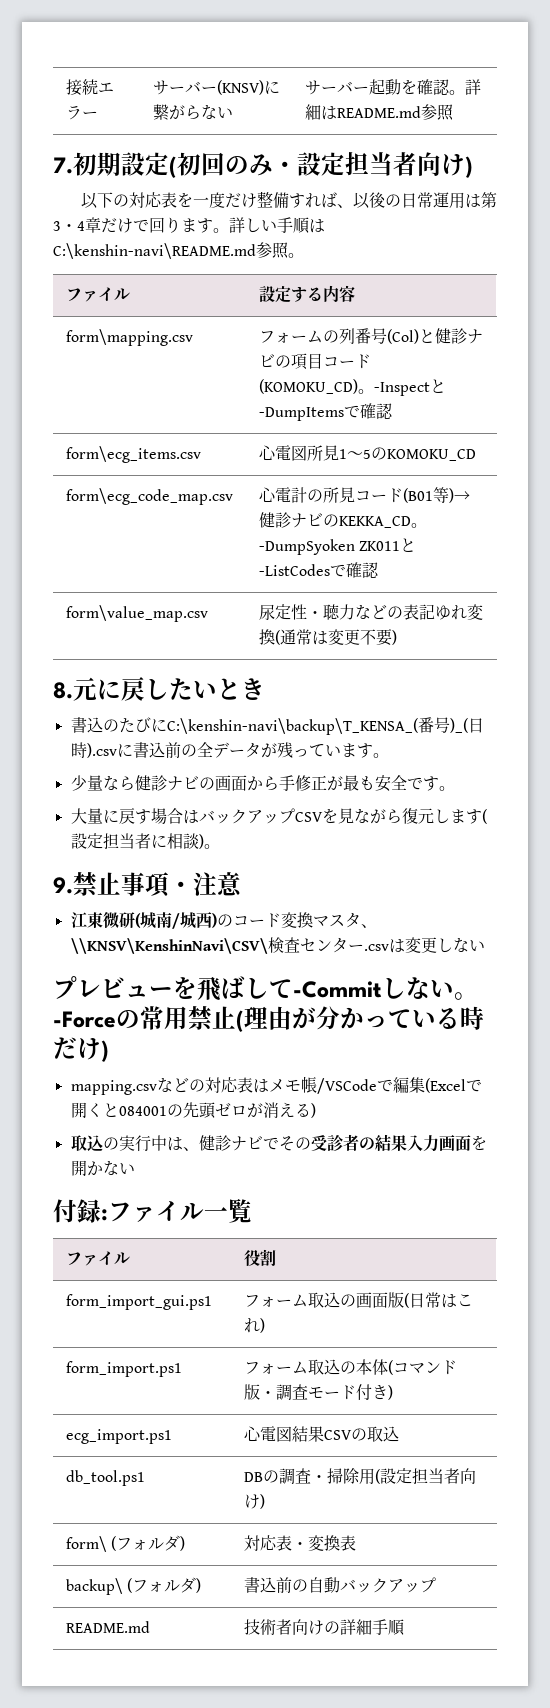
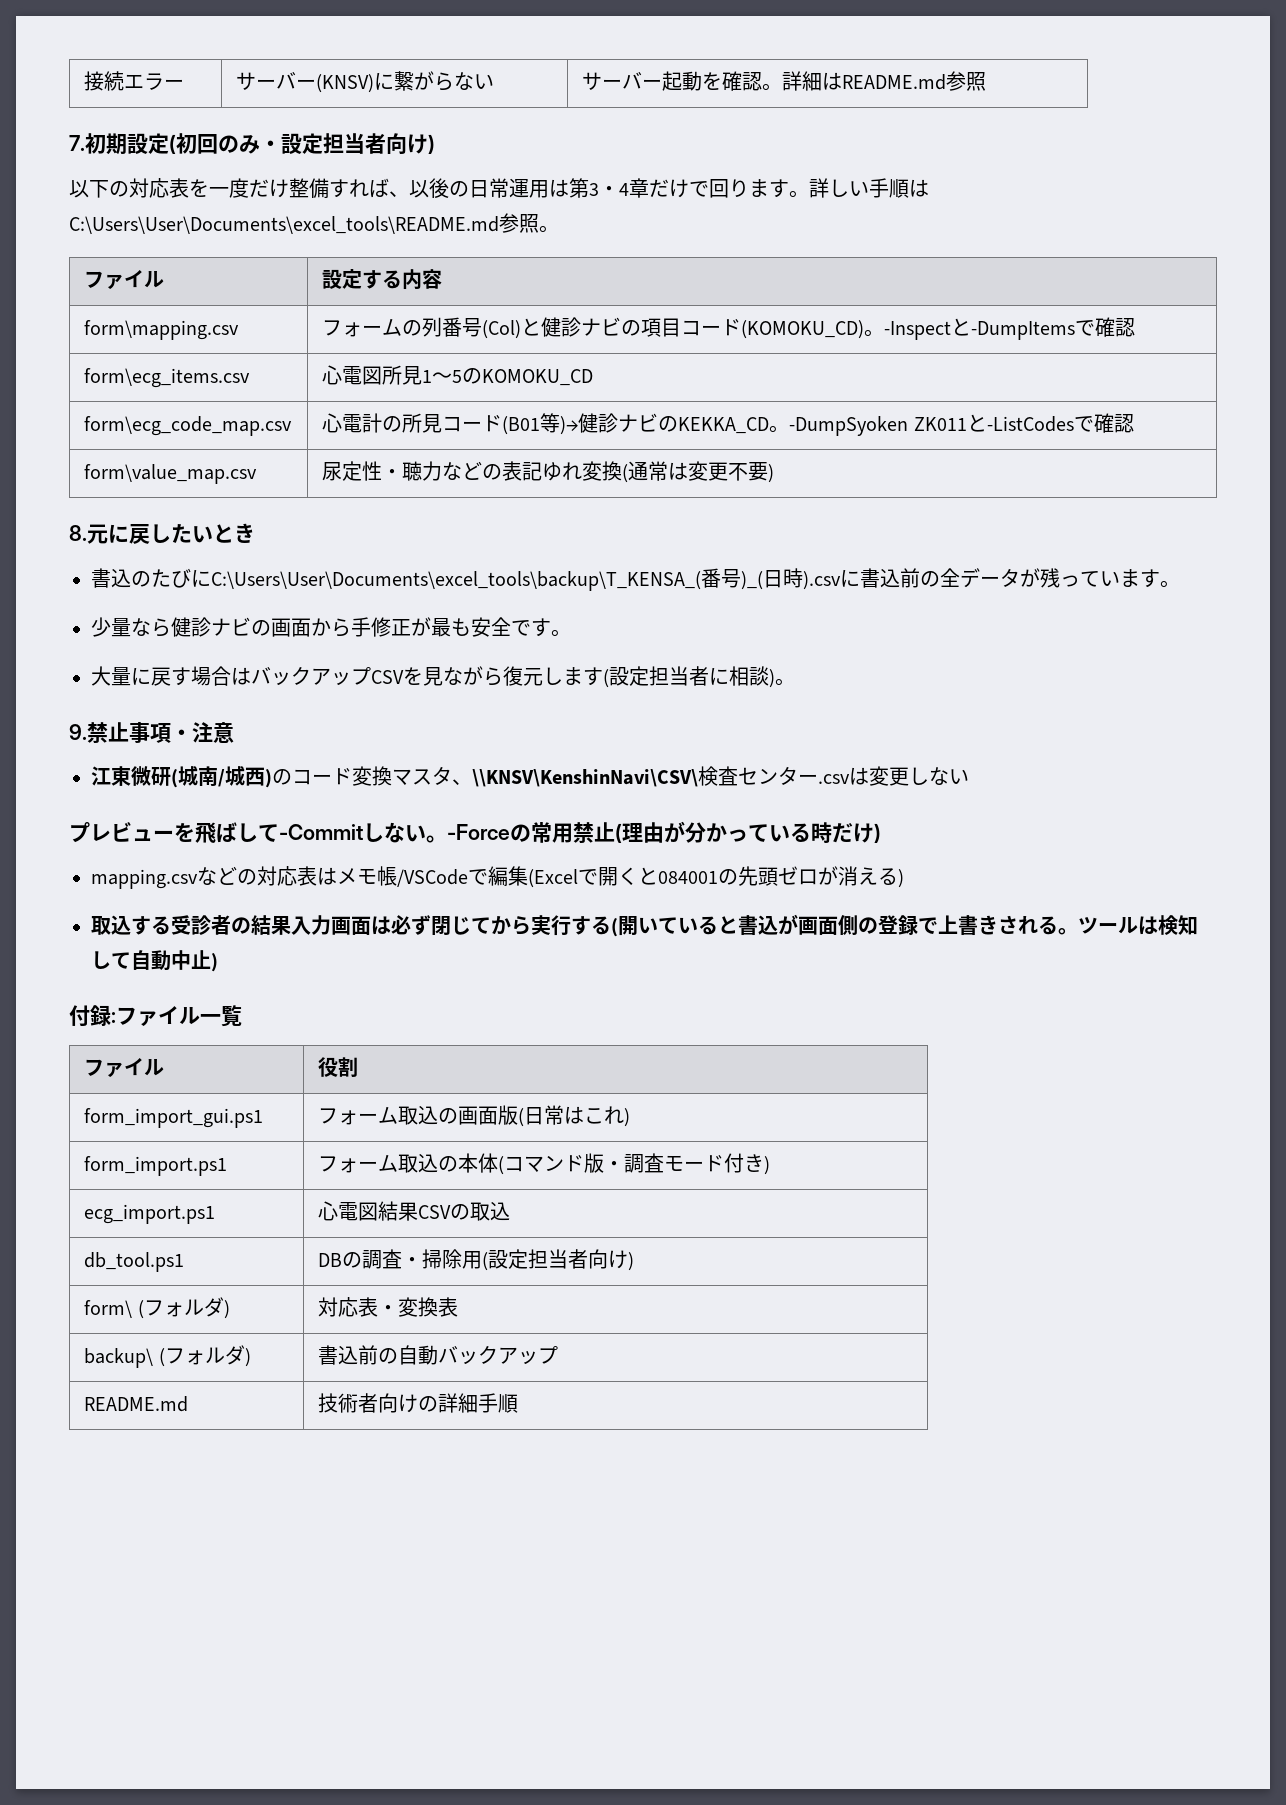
- 詳しい手順はC:\kenshin-navi\README.md参照。
+ 詳しい手順はC:\Users\User\Documents\excel_tools\README.md参照。
- 書込のたびにC:\kenshin-navi\backup\T_KENSA_(番号)_(日時).csvに書込前の全データが残っています。
+ 書込のたびにC:\Users\User\Documents\excel_tools\backup\T_KENSA_(番号)_(日時).csvに書込前の全データが残っています。
- 取込の実行中は、健診ナビでその受診者の結果入力画面を開かない
+ 取込する受診者の結果入力画面は必ず閉じてから実行する(開いていると書込が画面側の登録で上書きされる。ツールは検知して自動中止)

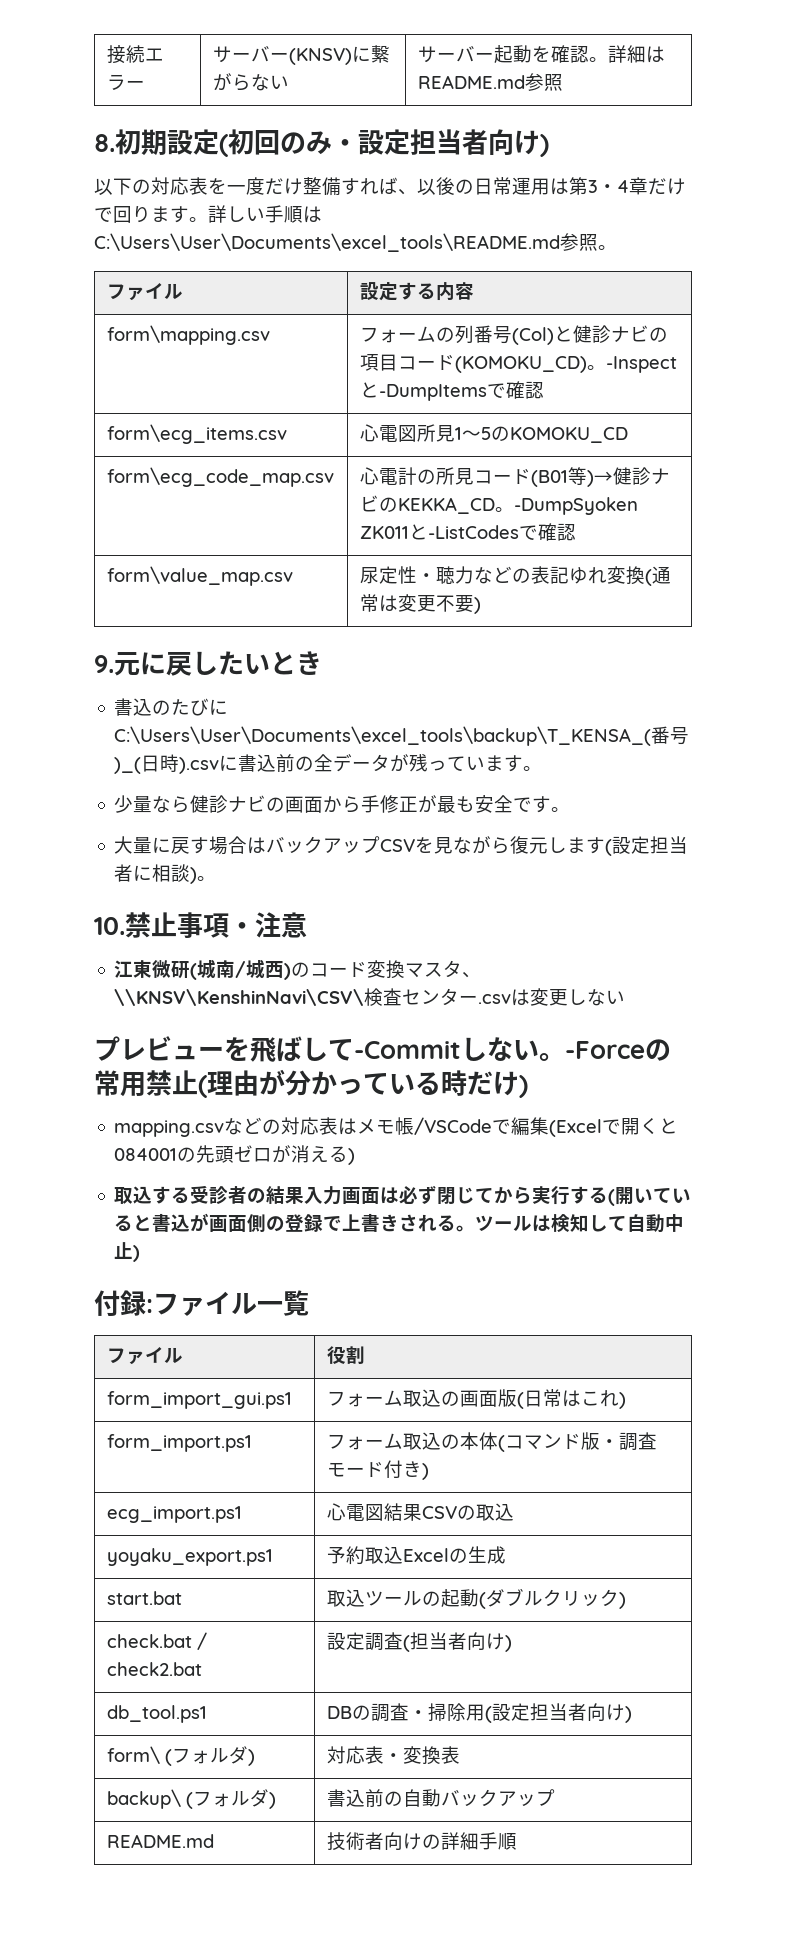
- 7.初期設定(初回のみ・設定担当者向け)
+ 8.初期設定(初回のみ・設定担当者向け)
- 8.元に戻したいとき
+ 9.元に戻したいとき
- 9.禁止事項・注意
+ 10.禁止事項・注意
+ yoyaku_export.ps1 | 予約取込Excelの生成
+ start.bat | 取込ツールの起動(ダブルクリック)
+ check.bat / check2.bat | 設定調査(担当者向け)

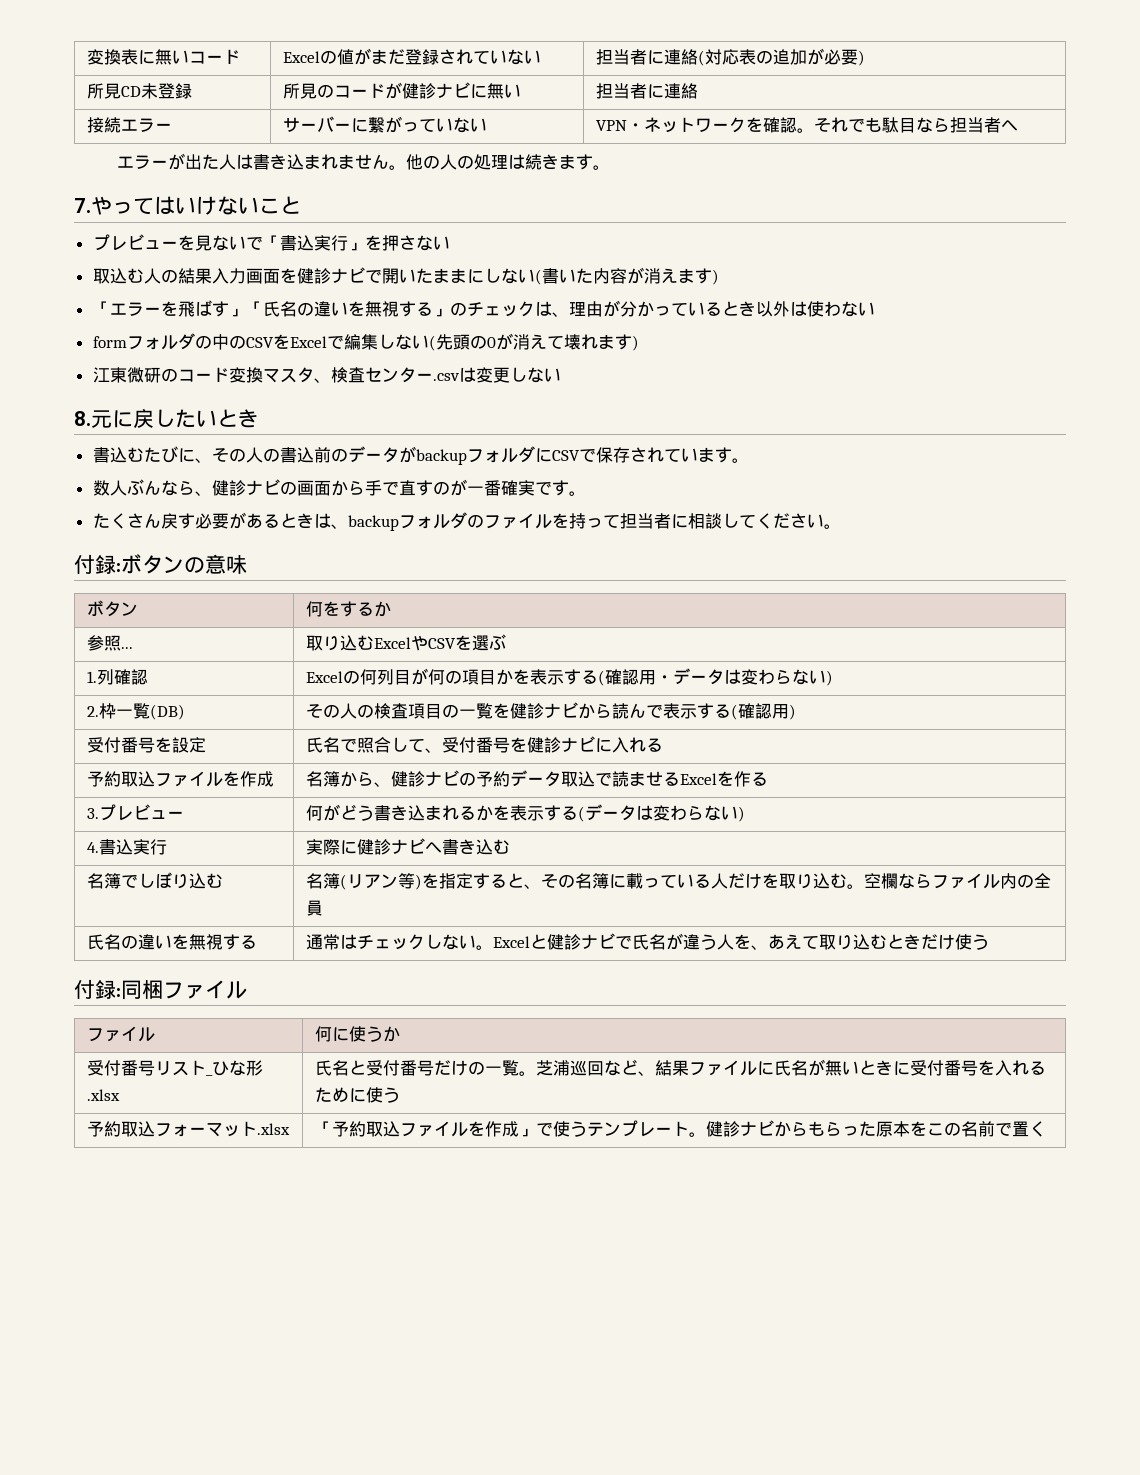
+ 変換表に無いコード | Excelの値がまだ登録されていない | 担当者に連絡(対応表の追加が必要)
+ 所見CD未登録 | 所見のコードが健診ナビに無い | 担当者に連絡
- 接続エラー | サーバー(KNSV)に繋がらない | サーバー起動を確認。詳細はREADME.md参照
- 8.初期設定(初回のみ・設定担当者向け)
- 以下の対応表を一度だけ整備すれば、以後の日常運用は第3・4章だけで回ります。詳しい手順はC:\Users\User\Documents\excel_tools\README.md参照。
- ファイル | 設定する内容
- form\mapping.csv | フォームの列番号(Col)と健診ナビの項目コード(KOMOKU_CD)。-Inspectと-DumpItemsで確認
- form\ecg_items.csv | 心電図所見1〜5のKOMOKU_CD
- form\ecg_code_map.csv | 心電計の所見コード(B01等)→健診ナビのKEKKA_CD。-DumpSyoken ZK011と-ListCodesで確認
- form\value_map.csv | 尿定性・聴力などの表記ゆれ変換(通常は変更不要)
- 9.元に戻したいとき
- 書込のたびにC:\Users\User\Documents\excel_tools\backup\T_KENSA_(番号)_(日時).csvに書込前の全データが残っています。
- 少量なら健診ナビの画面から手修正が最も安全です。
- 大量に戻す場合はバックアップCSVを見ながら復元します(設定担当者に相談)。
- 10.禁止事項・注意
- 江東微研(城南/城西)のコード変換マスタ、\\KNSV\KenshinNavi\CSV\検査センター.csvは変更しない
+ 接続エラー | サーバーに繋がっていない | VPN・ネットワークを確認。それでも駄目なら担当者へ
+ エラーが出た人は書き込まれません。他の人の処理は続きます。
+ 7.やってはいけないこと
+ プレビューを見ないで「書込実行」を押さない
+ 取込む人の結果入力画面を健診ナビで開いたままにしない(書いた内容が消えます)
+ 「エラーを飛ばす」「氏名の違いを無視する」のチェックは、理由が分かっているとき以外は使わない
+ formフォルダの中のCSVをExcelで編集しない(先頭の0が消えて壊れます)
+ 江東微研のコード変換マスタ、検査センター.csvは変更しない
- プレビューを飛ばして-Commitしない。-Forceの常用禁止(理由が分かっている時だけ)
- mapping.csvなどの対応表はメモ帳/VSCodeで編集(Excelで開くと084001の先頭ゼロが消える)
- 取込する受診者の結果入力画面は必ず閉じてから実行する(開いていると書込が画面側の登録で上書きされる。ツールは検知して自動中止)
- 付録:ファイル一覧
- ファイル | 役割
- form_import_gui.ps1 | フォーム取込の画面版(日常はこれ)
- form_import.ps1 | フォーム取込の本体(コマンド版・調査モード付き)
- ecg_import.ps1 | 心電図結果CSVの取込
- yoyaku_export.ps1 | 予約取込Excelの生成
- start.bat | 取込ツールの起動(ダブルクリック)
- check.bat / check2.bat | 設定調査(担当者向け)
- db_tool.ps1 | DBの調査・掃除用(設定担当者向け)
- form\ (フォルダ) | 対応表・変換表
- backup\ (フォルダ) | 書込前の自動バックアップ
- README.md | 技術者向けの詳細手順
+ 8.元に戻したいとき
+ 書込むたびに、その人の書込前のデータがbackupフォルダにCSVで保存されています。
+ 数人ぶんなら、健診ナビの画面から手で直すのが一番確実です。
+ たくさん戻す必要があるときは、backupフォルダのファイルを持って担当者に相談してください。
+ 付録:ボタンの意味
+ ボタン | 何をするか
+ 参照... | 取り込むExcelやCSVを選ぶ
+ 1.列確認 | Excelの何列目が何の項目かを表示する(確認用・データは変わらない)
+ 2.枠一覧(DB) | その人の検査項目の一覧を健診ナビから読んで表示する(確認用)
+ 受付番号を設定 | 氏名で照合して、受付番号を健診ナビに入れる
+ 予約取込ファイルを作成 | 名簿から、健診ナビの予約データ取込で読ませるExcelを作る
+ 3.プレビュー | 何がどう書き込まれるかを表示する(データは変わらない)
+ 4.書込実行 | 実際に健診ナビへ書き込む
+ 名簿でしぼり込む | 名簿(リアン等)を指定すると、その名簿に載っている人だけを取り込む。空欄ならファイル内の全員
+ 氏名の違いを無視する | 通常はチェックしない。Excelと健診ナビで氏名が違う人を、あえて取り込むときだけ使う
+ 付録:同梱ファイル
+ ファイル | 何に使うか
+ 受付番号リスト_ひな形.xlsx | 氏名と受付番号だけの一覧。芝浦巡回など、結果ファイルに氏名が無いときに受付番号を入れるために使う
+ 予約取込フォーマット.xlsx | 「予約取込ファイルを作成」で使うテンプレート。健診ナビからもらった原本をこの名前で置く

